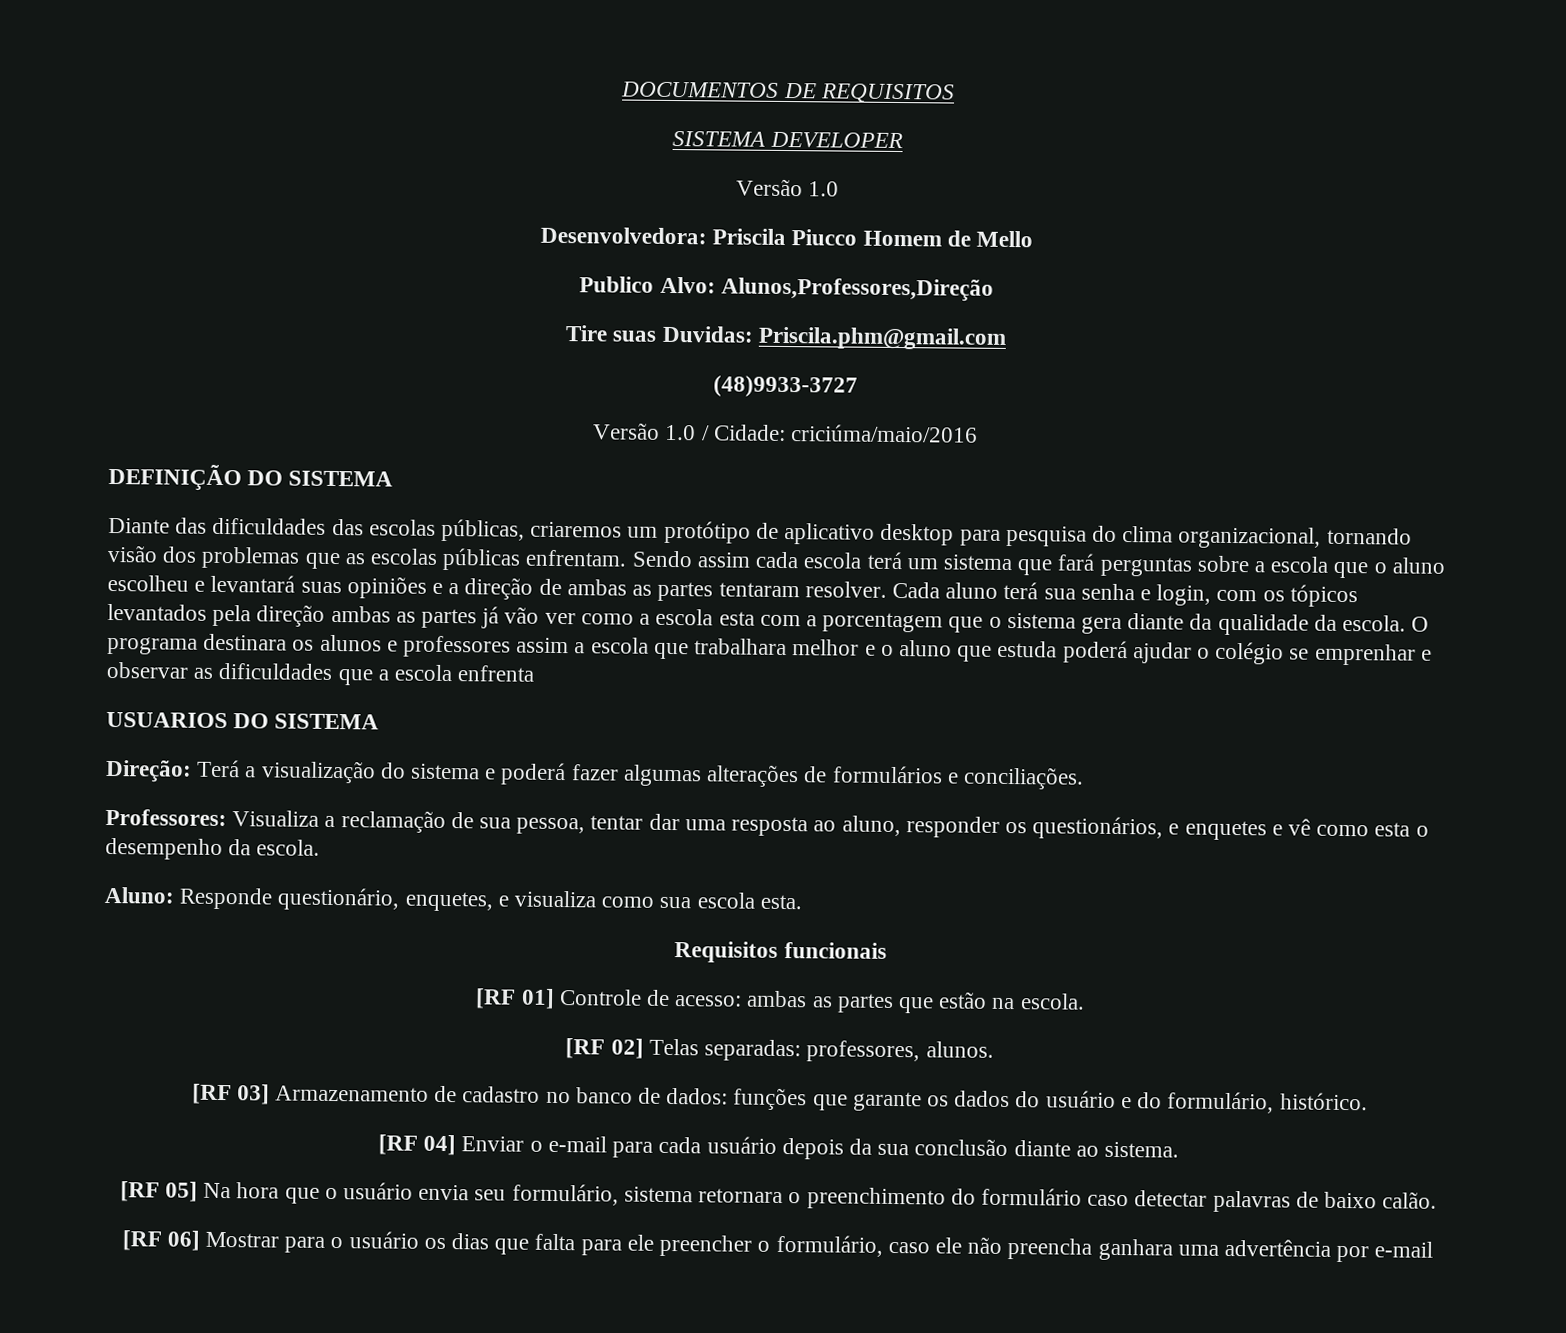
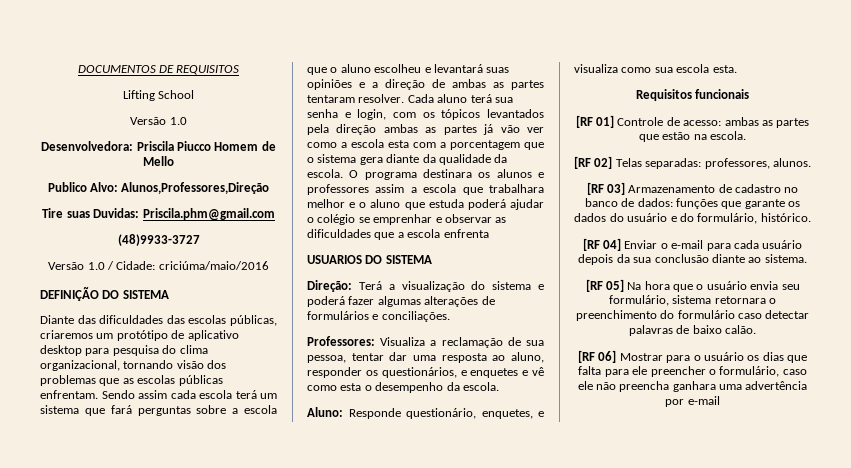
- SISTEMA DEVELOPER
+ Lifting School

